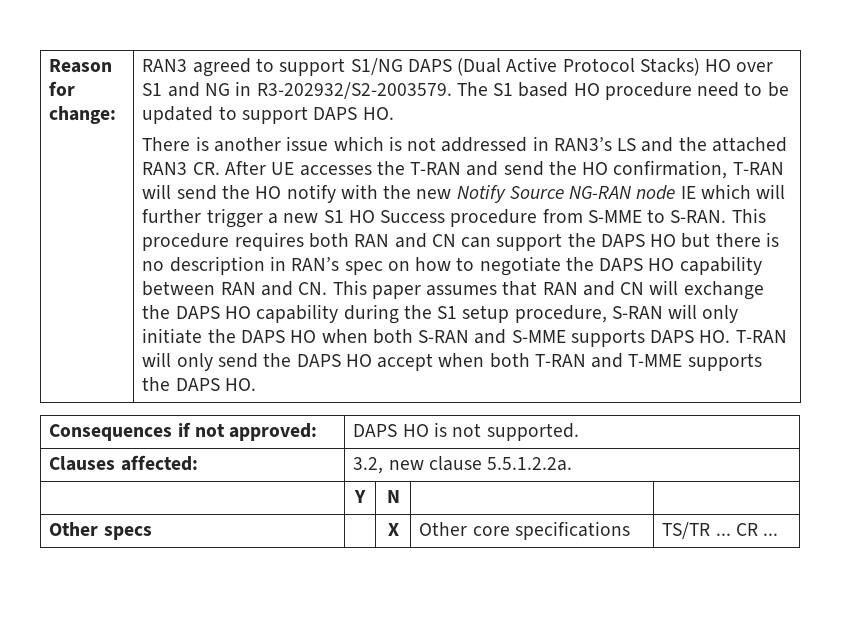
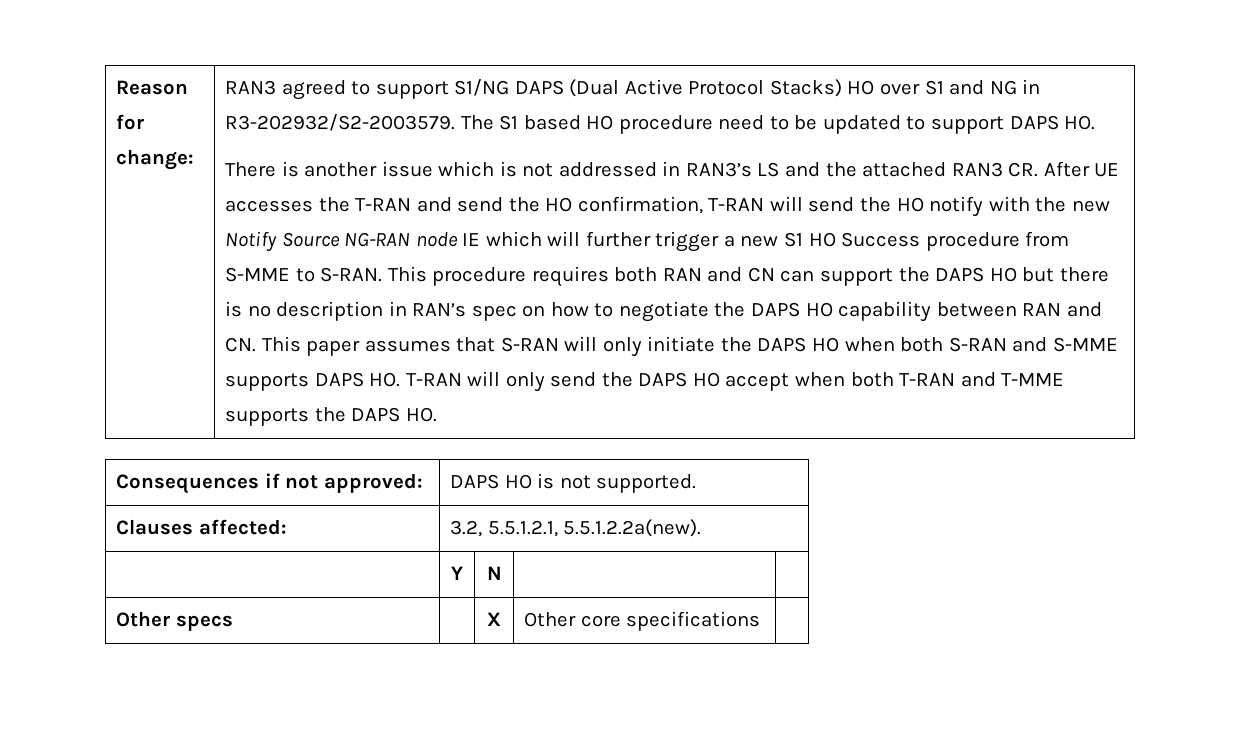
- This procedure requires both RAN and CN can support the DAPS HO but there is no description in RAN’s spec on how to negotiate the DAPS HO capability between RAN and CN. This paper assumes that RAN and CN will exchange the DAPS HO capability during the S1 setup procedure, S-RAN will only initiate the DAPS HO when both S-RAN and S-MME supports DAPS HO. T-RAN will only send the DAPS HO accept when both T-RAN and T-MME supports the DAPS HO.
+ This procedure requires both RAN and CN can support the DAPS HO but there is no description in RAN’s spec on how to negotiate the DAPS HO capability between RAN and CN. This paper assumes that S-RAN will only initiate the DAPS HO when both S-RAN and S-MME supports DAPS HO. T-RAN will only send the DAPS HO accept when both T-RAN and T-MME supports the DAPS HO.
- Clauses affected: | 3.2, new clause 5.5.1.2.2a.
+ Clauses affected: | 3.2, 5.5.1.2.1, 5.5.1.2.2a(new).
- Other specs | | X | Other core specifications | TS/TR ... CR ...
+ Other specs | | X | Other core specifications |

